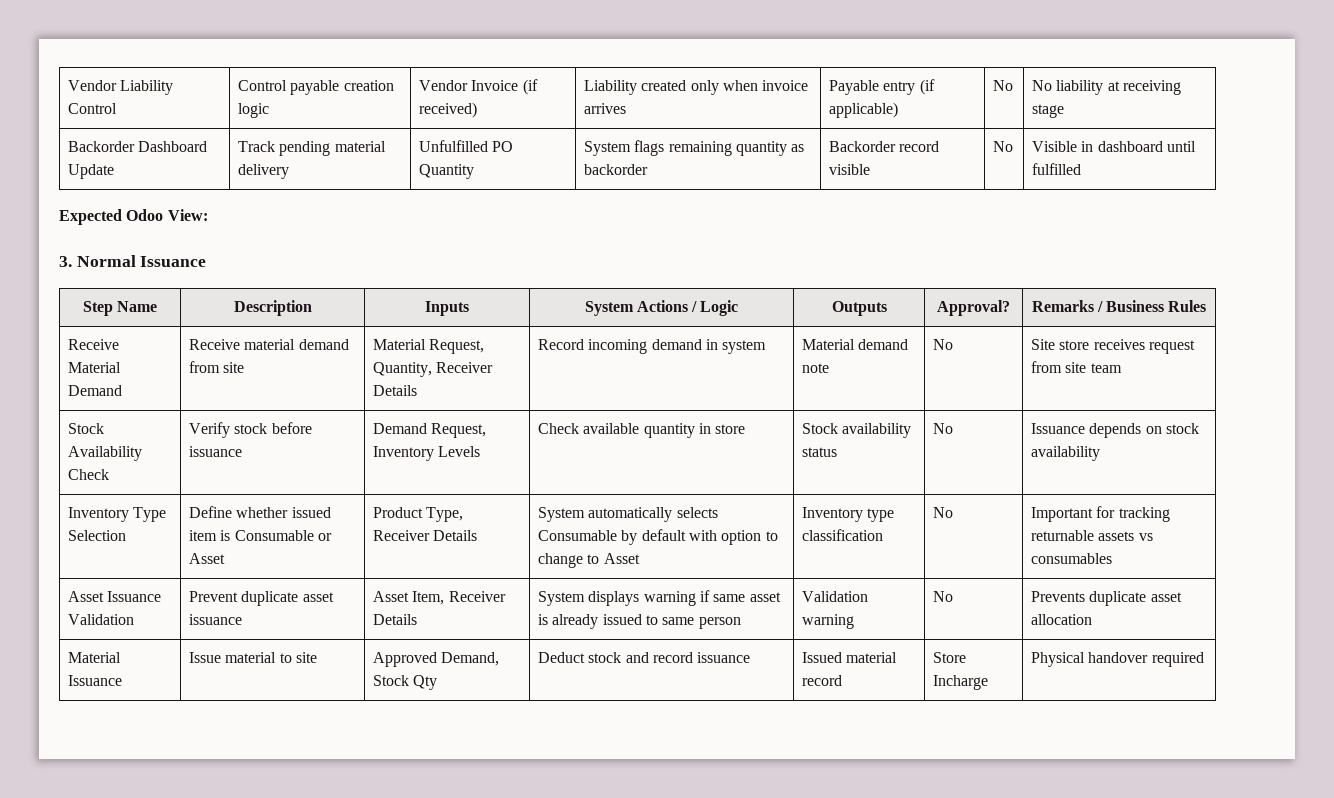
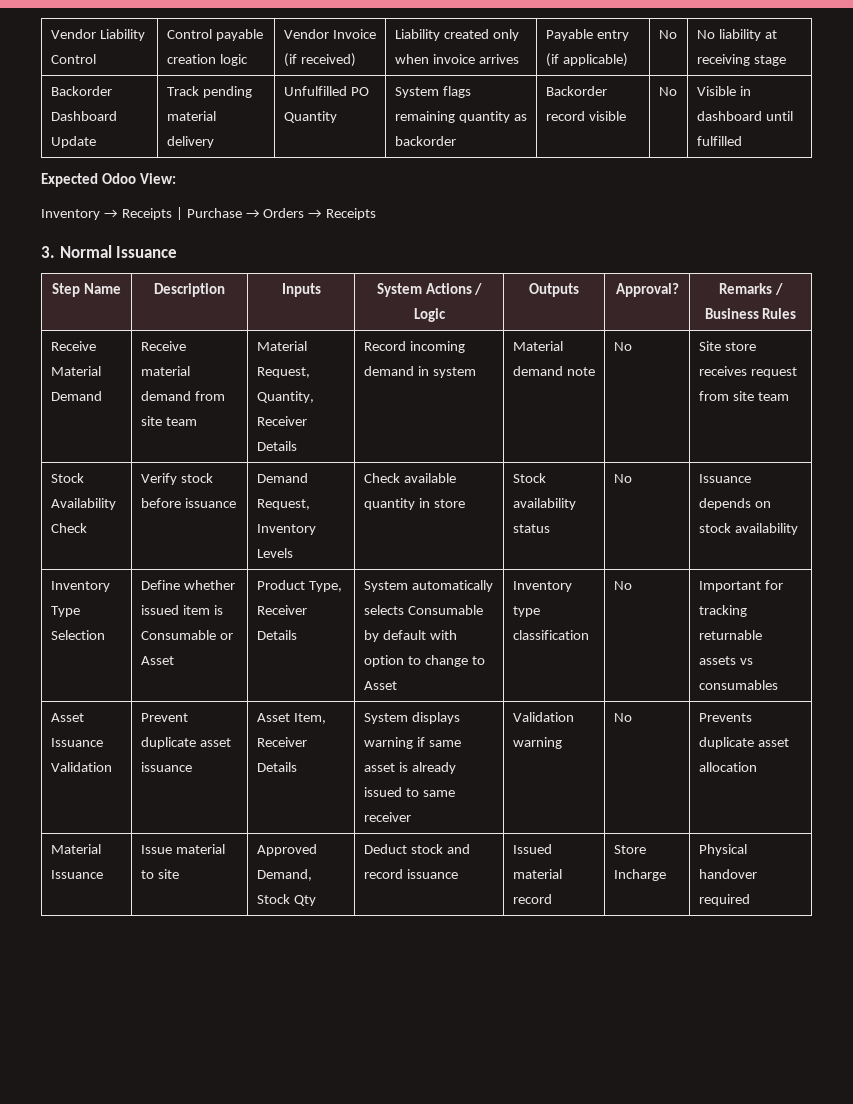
+ Inventory → Receipts | Purchase → Orders → Receipts
- Receive Material Demand | Receive material demand from site | Material Request, Quantity, Receiver Details | Record incoming demand in system | Material demand note | No | Site store receives request from site team
+ Receive Material Demand | Receive material demand from site team | Material Request, Quantity, Receiver Details | Record incoming demand in system | Material demand note | No | Site store receives request from site team
- Asset Issuance Validation | Prevent duplicate asset issuance | Asset Item, Receiver Details | System displays warning if same asset is already issued to same person | Validation warning | No | Prevents duplicate asset allocation
+ Asset Issuance Validation | Prevent duplicate asset issuance | Asset Item, Receiver Details | System displays warning if same asset is already issued to same receiver | Validation warning | No | Prevents duplicate asset allocation

